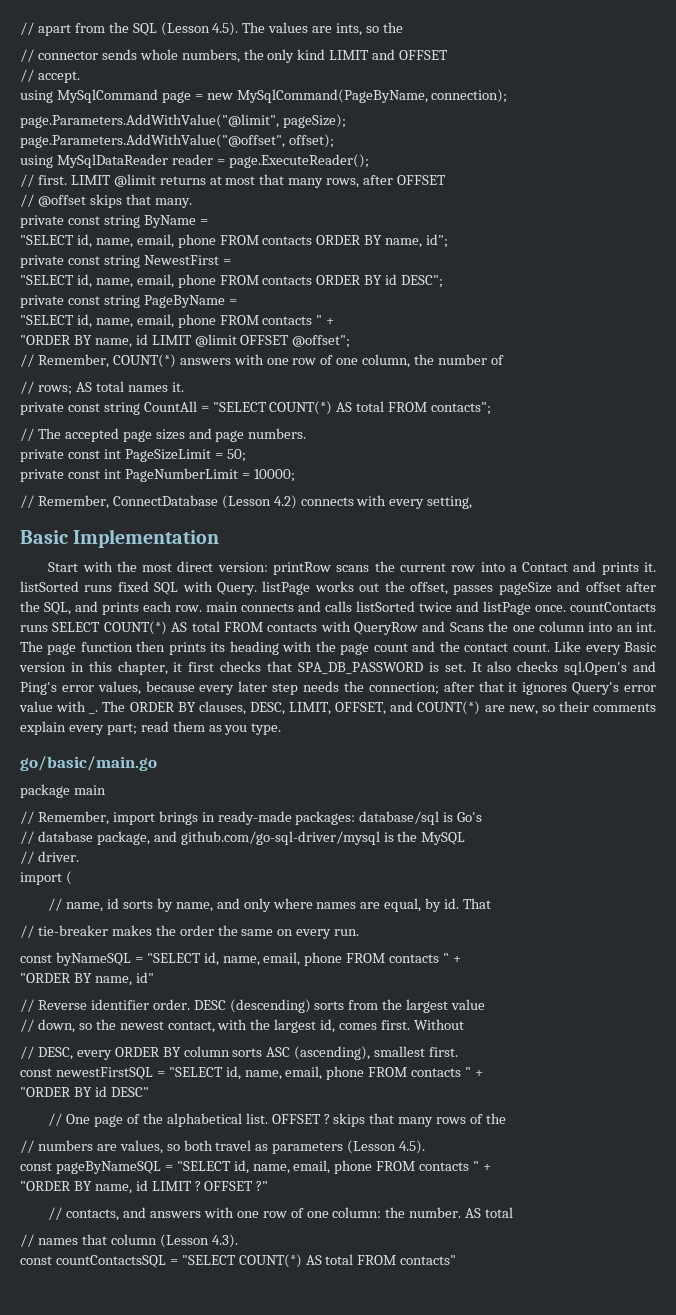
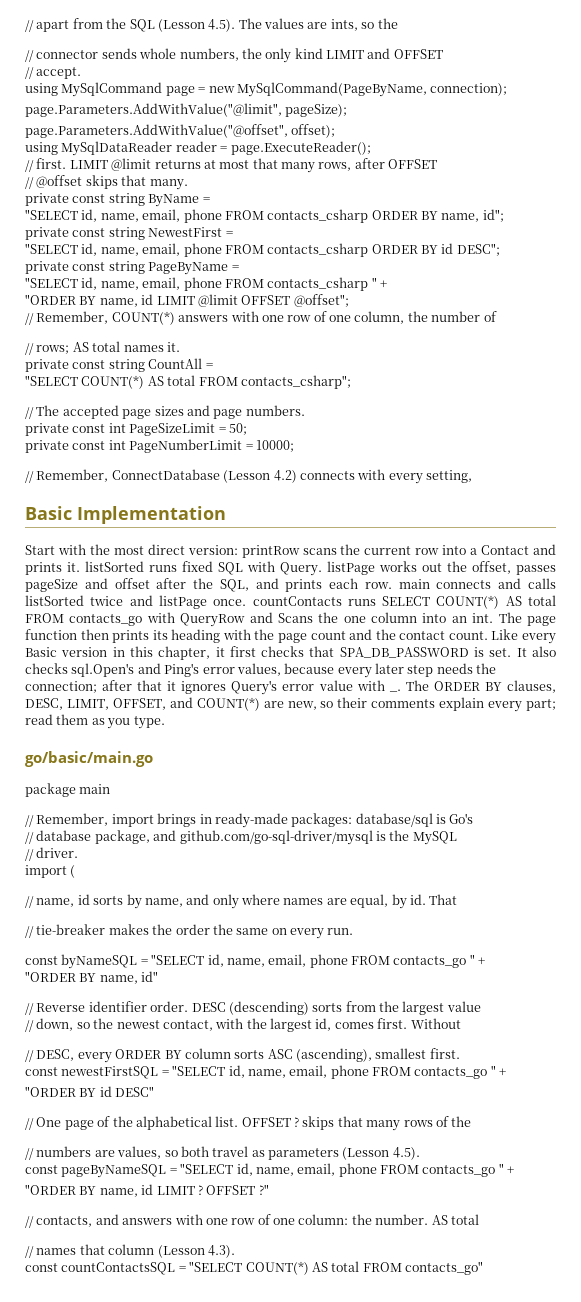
- "SELECT id, name, email, phone FROM contacts ORDER BY name, id";
+ "SELECT id, name, email, phone FROM contacts_csharp ORDER BY name, id";
- "SELECT id, name, email, phone FROM contacts ORDER BY id DESC";
+ "SELECT id, name, email, phone FROM contacts_csharp ORDER BY id DESC";
  private const string PageByName =
- "SELECT id, name, email, phone FROM contacts " +
+ "SELECT id, name, email, phone FROM contacts_csharp " +
- private const string CountAll = "SELECT COUNT(*) AS total FROM contacts";
+ private const string CountAll =
+ "SELECT COUNT(*) AS total FROM contacts_csharp";
- printRow scans the current row into a Contact and prints it. listSorted runs fixed SQL with Query. listPage works out the offset, passes pageSize and offset after the SQL, and prints each row. main connects and calls listSorted twice and listPage once. countContacts runs SELECT COUNT(*) AS total FROM contacts with QueryRow and Scans the one column into an int.
+ printRow scans the current row into a Contact and prints it. listSorted runs fixed SQL with Query. listPage works out the offset, passes pageSize and offset after the SQL, and prints each row. main connects and calls listSorted twice and listPage once. countContacts runs SELECT COUNT(*) AS total FROM contacts_go with QueryRow and Scans the one column into an int.
- const byNameSQL = "SELECT id, name, email, phone FROM contacts " +
+ const byNameSQL = "SELECT id, name, email, phone FROM contacts_go " +
- const newestFirstSQL = "SELECT id, name, email, phone FROM contacts " +
+ const newestFirstSQL = "SELECT id, name, email, phone FROM contacts_go " +
- const pageByNameSQL = "SELECT id, name, email, phone FROM contacts " +
+ const pageByNameSQL = "SELECT id, name, email, phone FROM contacts_go " +
- const countContactsSQL = "SELECT COUNT(*) AS total FROM contacts"
+ const countContactsSQL = "SELECT COUNT(*) AS total FROM contacts_go"

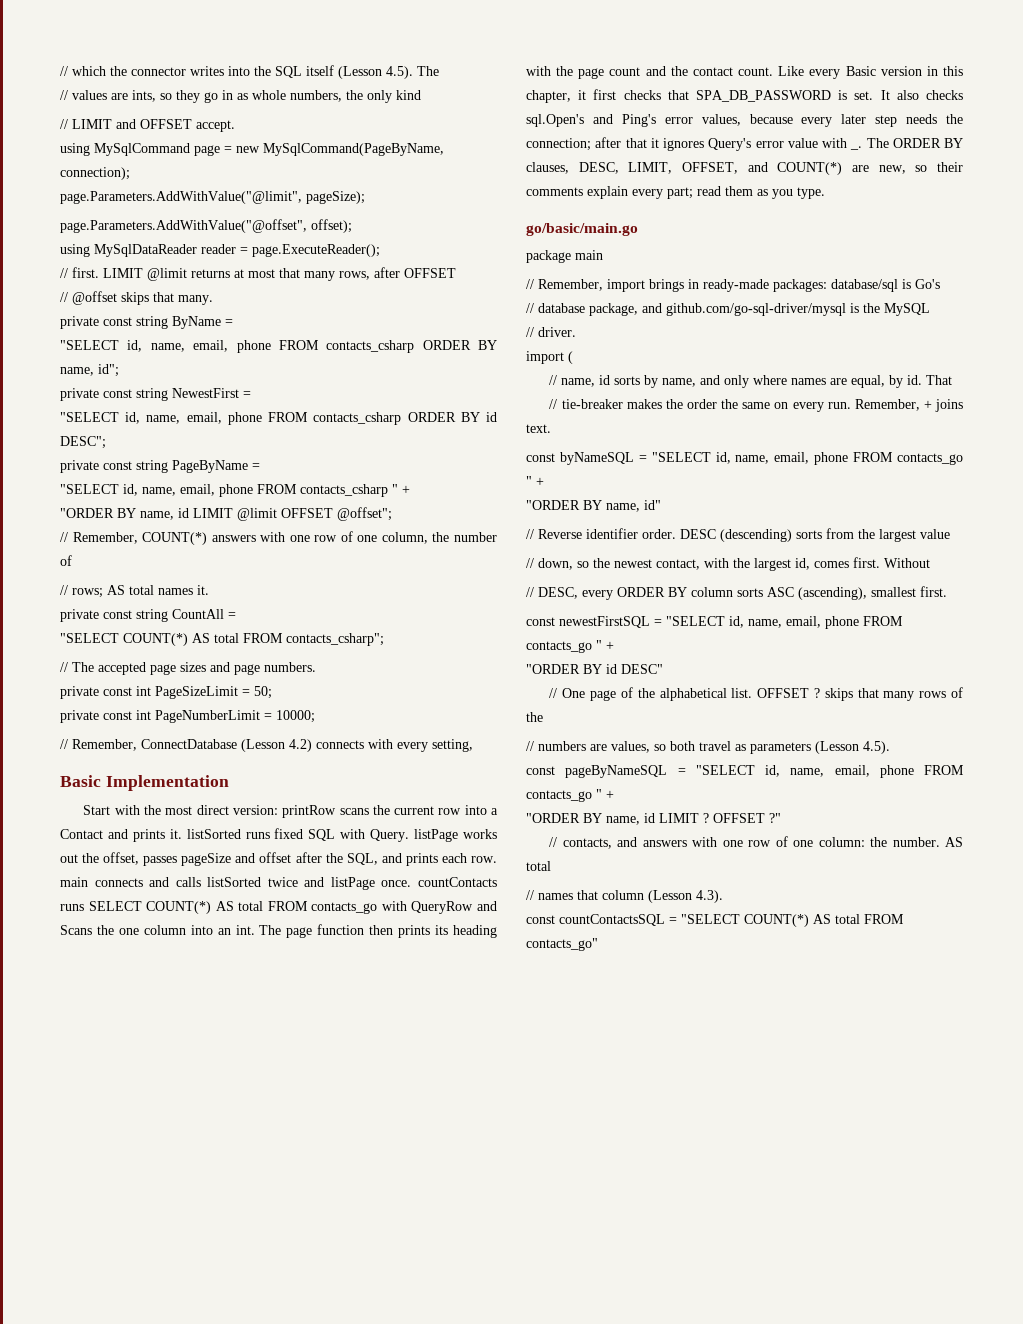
- // apart from the SQL (Lesson 4.5). The values are ints, so the
- // connector sends whole numbers, the only kind LIMIT and OFFSET
- // accept.
+ // which the connector writes into the SQL itself (Lesson 4.5). The
+ // values are ints, so they go in as whole numbers, the only kind
+ // LIMIT and OFFSET accept.
+ Remember, + joins text.

